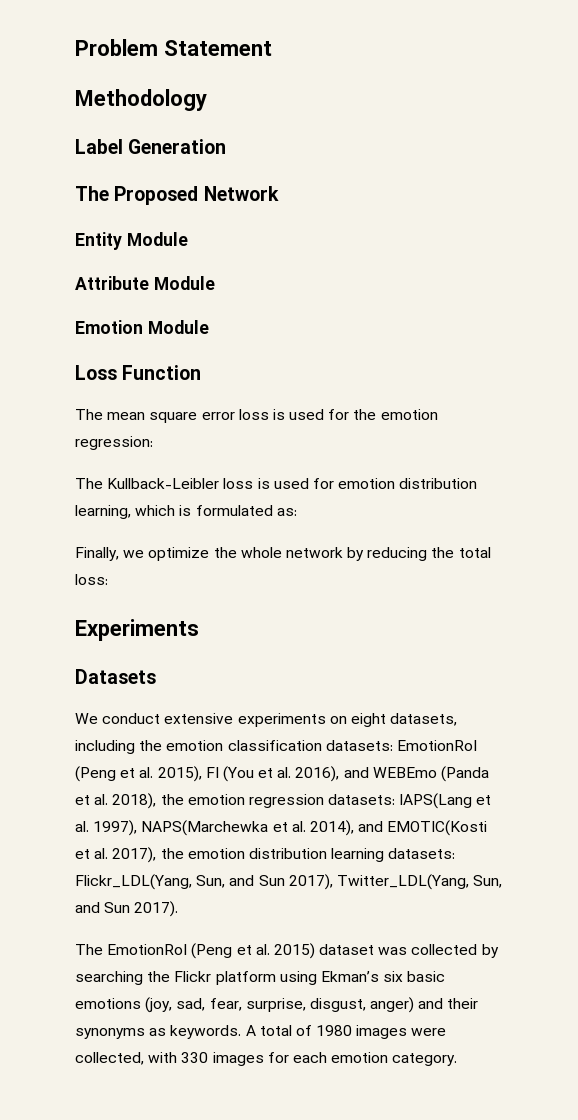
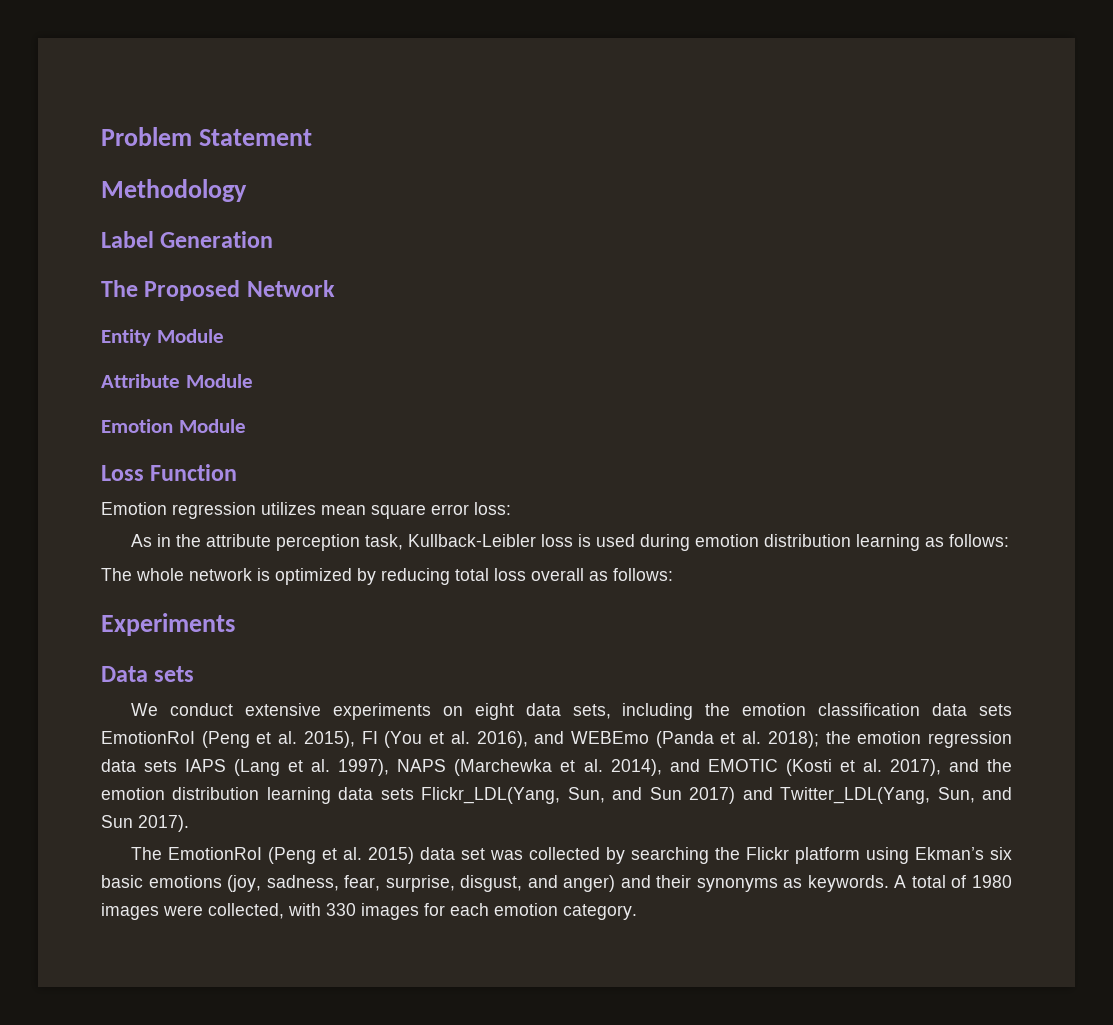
- The mean square error loss is used for the emotion regression:
- The Kullback-Leibler loss is used for emotion distribution learning, which is formulated as:
- Finally, we optimize the whole network by reducing the total loss:
+ Emotion regression utilizes mean square error loss:
+ As in the attribute perception task, Kullback-Leibler loss is used during emotion distribution learning as follows:
+ The whole network is optimized by reducing total loss overall as follows:
- Datasets
+ Data sets
- We conduct extensive experiments on eight datasets, including the emotion classification datasets: EmotionRoI (Peng et al. 2015), FI (You et al. 2016), and WEBEmo (Panda et al. 2018), the emotion regression datasets: IAPS(Lang et al. 1997), NAPS(Marchewka et al. 2014), and EMOTIC(Kosti et al. 2017), the emotion distribution learning datasets: Flickr_LDL(Yang, Sun, and Sun 2017), Twitter_LDL(Yang, Sun, and Sun 2017).
+ We conduct extensive experiments on eight data sets, including the emotion classification data sets EmotionRoI (Peng et al. 2015), FI (You et al. 2016), and WEBEmo (Panda et al. 2018); the emotion regression data sets IAPS (Lang et al. 1997), NAPS (Marchewka et al. 2014), and EMOTIC (Kosti et al. 2017), and the emotion distribution learning data sets Flickr_LDL(Yang, Sun, and Sun 2017) and Twitter_LDL(Yang, Sun, and Sun 2017).
- The EmotionRoI (Peng et al. 2015) dataset was collected by searching the Flickr platform using Ekman’s six basic emotions (joy, sad, fear, surprise, disgust, anger) and their synonyms as keywords.
+ The EmotionRoI (Peng et al. 2015) data set was collected by searching the Flickr platform using Ekman’s six basic emotions (joy, sadness, fear, surprise, disgust, and anger) and their synonyms as keywords.

